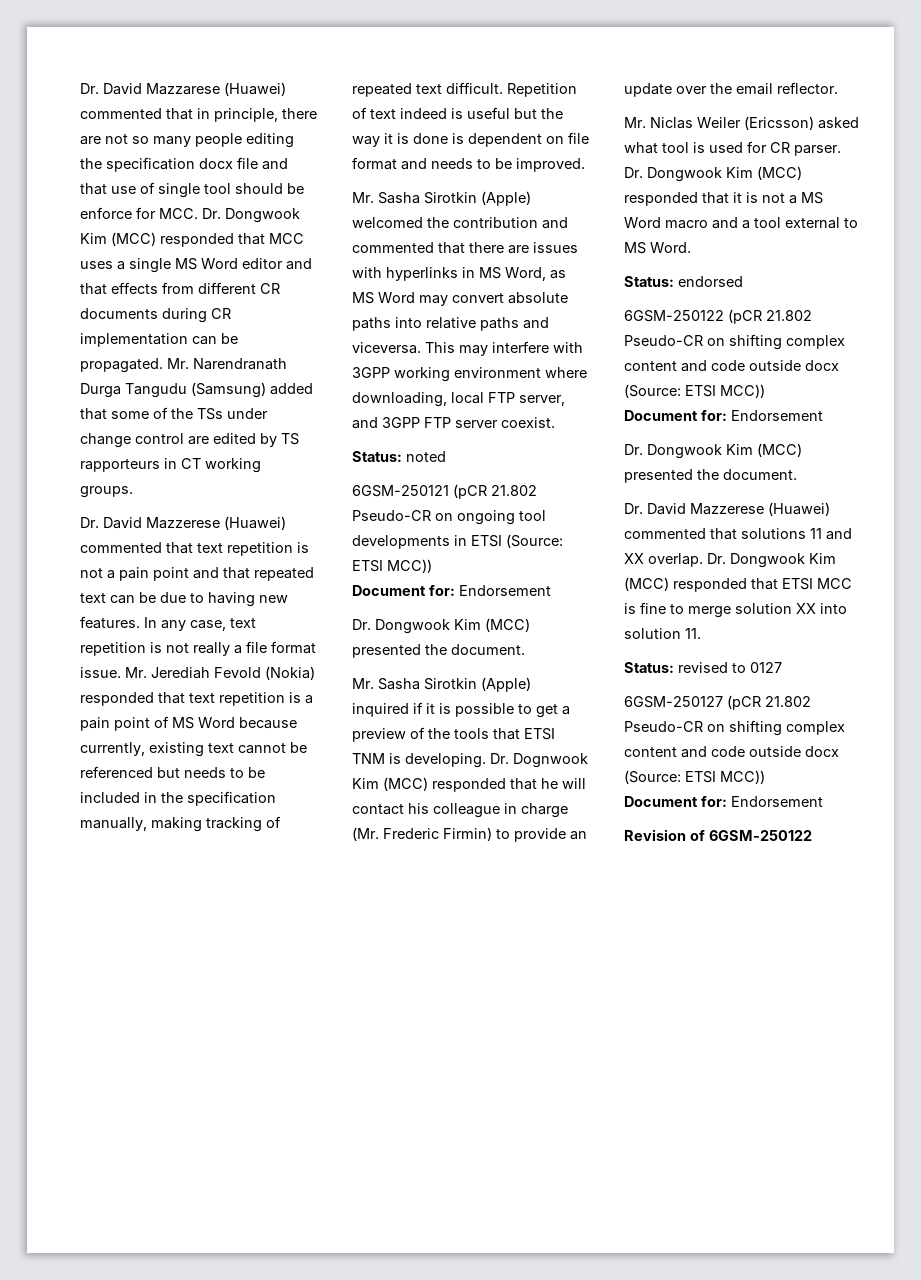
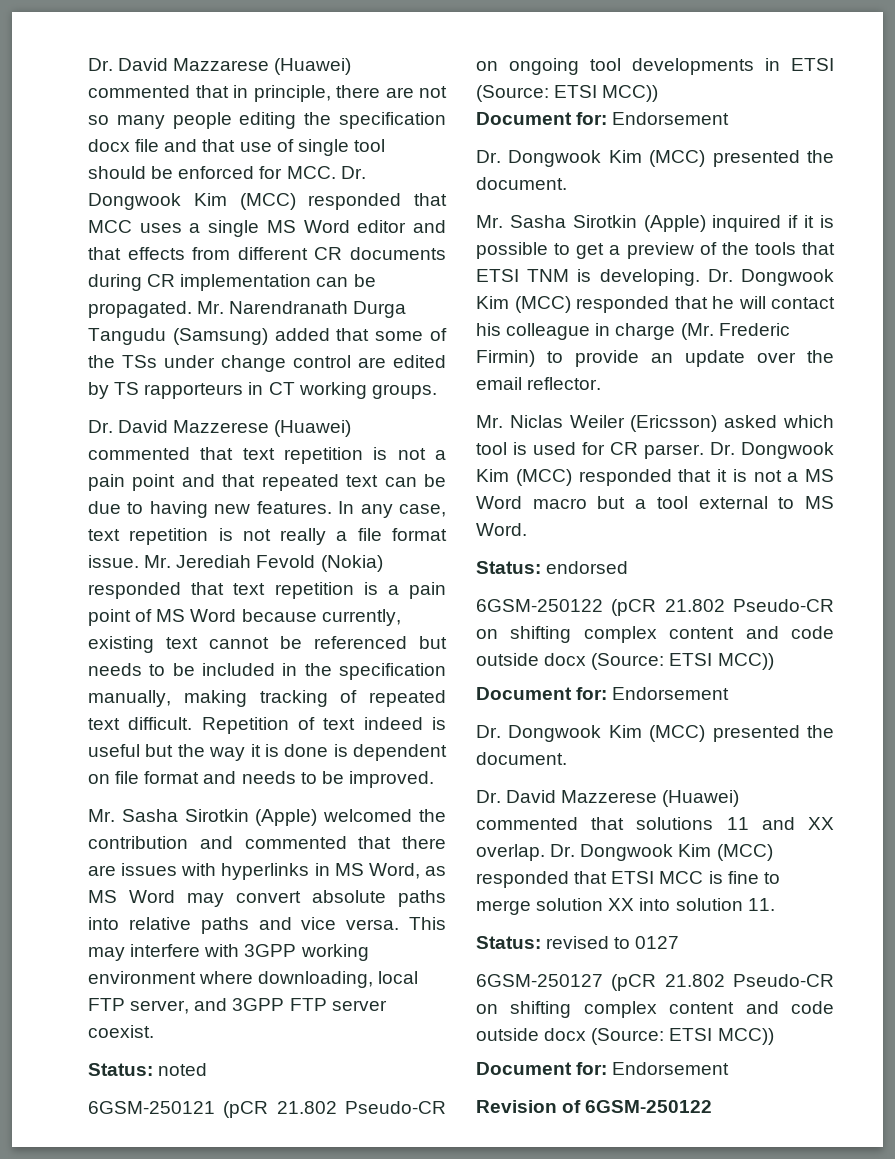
- Dr. David Mazzarese (Huawei) commented that in principle, there are not so many people editing the specification docx file and that use of single tool should be enforce for MCC. Dr. Dongwook Kim (MCC) responded that MCC uses a single MS Word editor and that effects from different CR documents during CR implementation can be propagated.
+ Dr. David Mazzarese (Huawei) commented that in principle, there are not so many people editing the specification docx file and that use of single tool should be enforced for MCC. Dr. Dongwook Kim (MCC) responded that MCC uses a single MS Word editor and that effects from different CR documents during CR implementation can be propagated.
- Mr. Sasha Sirotkin (Apple) welcomed the contribution and commented that there are issues with hyperlinks in MS Word, as MS Word may convert absolute paths into relative paths and viceversa.
+ Mr. Sasha Sirotkin (Apple) welcomed the contribution and commented that there are issues with hyperlinks in MS Word, as MS Word may convert absolute paths into relative paths and vice versa.
- Dr. Dognwook Kim (MCC) responded that he will contact his colleague in charge (Mr. Frederic Firmin) to provide an update over the email reflector.
+ Dr. Dongwook Kim (MCC) responded that he will contact his colleague in charge (Mr. Frederic Firmin) to provide an update over the email reflector.
- Mr. Niclas Weiler (Ericsson) asked what tool is used for CR parser.
+ Mr. Niclas Weiler (Ericsson) asked which tool is used for CR parser.
- Dr. Dongwook Kim (MCC) responded that it is not a MS Word macro and a tool external to MS Word.
+ Dr. Dongwook Kim (MCC) responded that it is not a MS Word macro but a tool external to MS Word.

